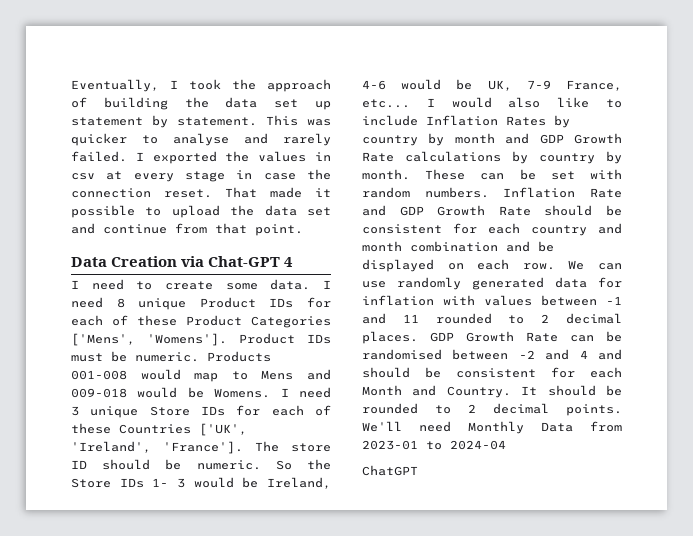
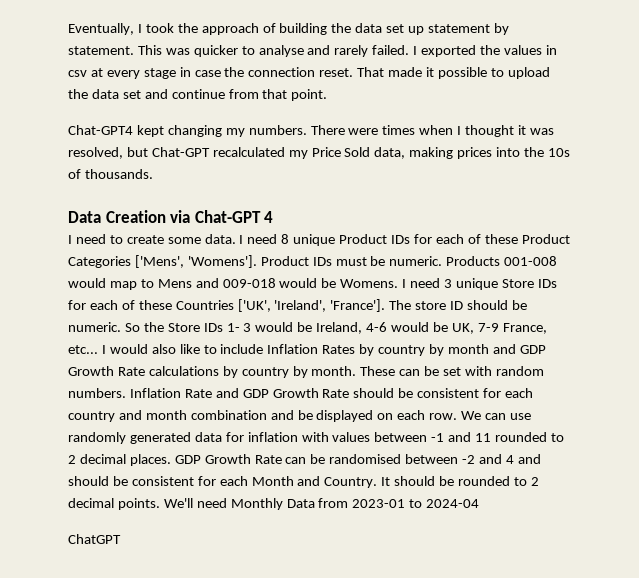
+ Chat-GPT4 kept changing my numbers. There were times when I thought it was resolved, but Chat-GPT recalculated my Price Sold data, making prices into the 10s of thousands.

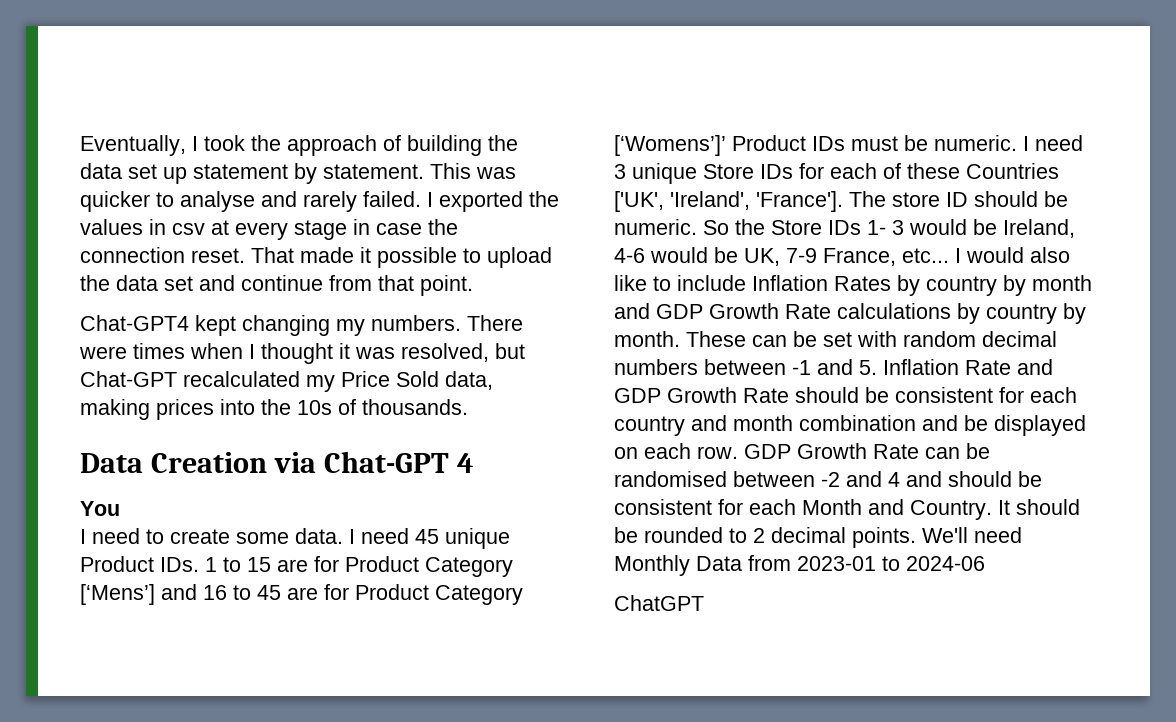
+ You
- I need 8 unique Product IDs for each of these Product Categories ['Mens', 'Womens']. Product IDs must be numeric.
+ I need 45 unique Product IDs. 1 to 15 are for Product Category [‘Mens’] and 16 to 45 are for Product Category [‘Womens’]’ Product IDs must be numeric.
- Products 001-008 would map to Mens and 009-018 would be Womens.
- These can be set with random numbers. Inflation Rate and GDP Growth Rate should be consistent for each country and month combination and be displayed on each row.
+ These can be set with random decimal numbers between -1 and 5. Inflation Rate and GDP Growth Rate should be consistent for each country and month combination and be displayed on each row.
- We can use randomly generated data for inflation with values between -1 and 11 rounded to 2 decimal places.
- We'll need Monthly Data from 2023-01 to 2024-04
+ We'll need Monthly Data from 2023-01 to 2024-06

